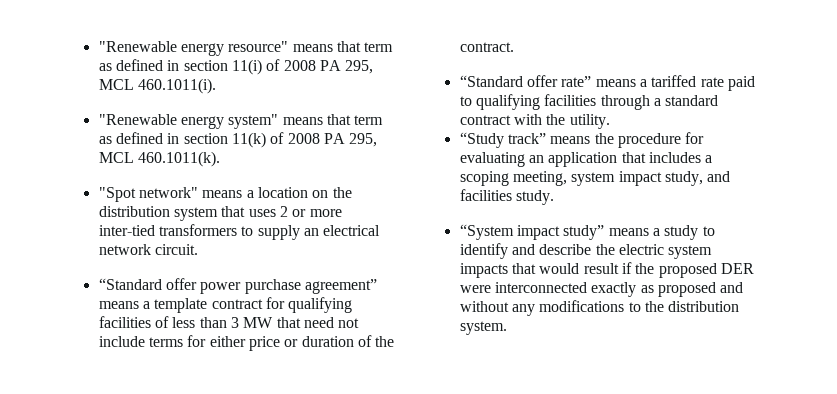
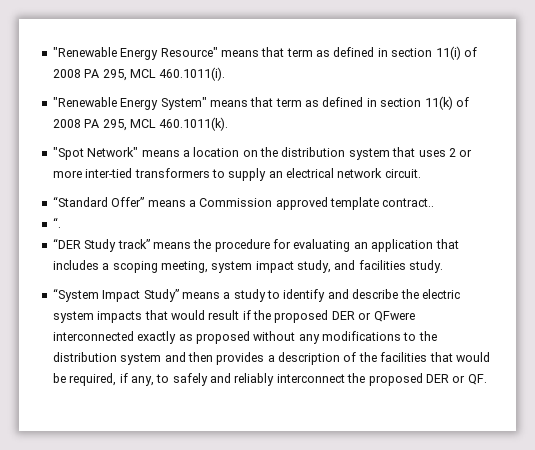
- "Renewable energy resource" means that term as defined in section 11(i) of 2008 PA 295, MCL 460.1011(i).
+ "Renewable Energy Resource" means that term as defined in section 11(i) of 2008 PA 295, MCL 460.1011(i).
- "Renewable energy system" means that term as defined in section 11(k) of 2008 PA 295, MCL 460.1011(k).
+ "Renewable Energy System" means that term as defined in section 11(k) of 2008 PA 295, MCL 460.1011(k).
- "Spot network" means a location on the distribution system that uses 2 or more inter-tied transformers to supply an electrical network circuit.
+ "Spot Network" means a location on the distribution system that uses 2 or more inter-tied transformers to supply an electrical network circuit.
- “Standard offer power purchase agreement” means a template contract for qualifying facilities of less than 3 MW that need not include terms for either price or duration of the contract.
- “Standard offer rate” means a tariffed rate paid to qualifying facilities through a standard contract with the utility.
- “Study track” means the procedure for evaluating an application that includes a scoping meeting, system impact study, and facilities study.
+ “Standard Offer” means a Commission approved template contract..
+ “.
+ “DER Study track” means the procedure for evaluating an application that includes a scoping meeting, system impact study, and facilities study.
- “System impact study” means a study to identify and describe the electric system impacts that would result if the proposed DER were interconnected exactly as proposed and without any modifications to the distribution system.
+ “System Impact Study” means a study to identify and describe the electric system impacts that would result if the proposed DER or QFwere interconnected exactly as proposed without any modifications to the distribution system and then provides a description of the facilities that would be required, if any, to safely and reliably interconnect the proposed DER or QF.

